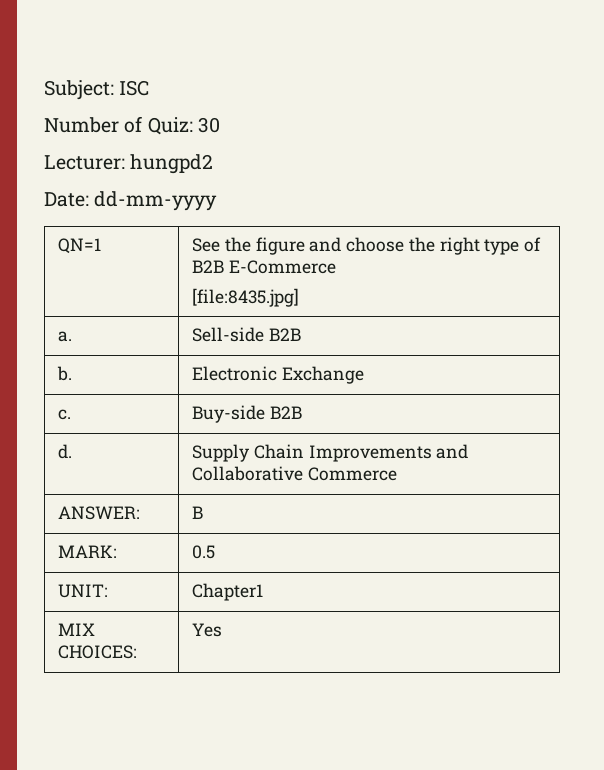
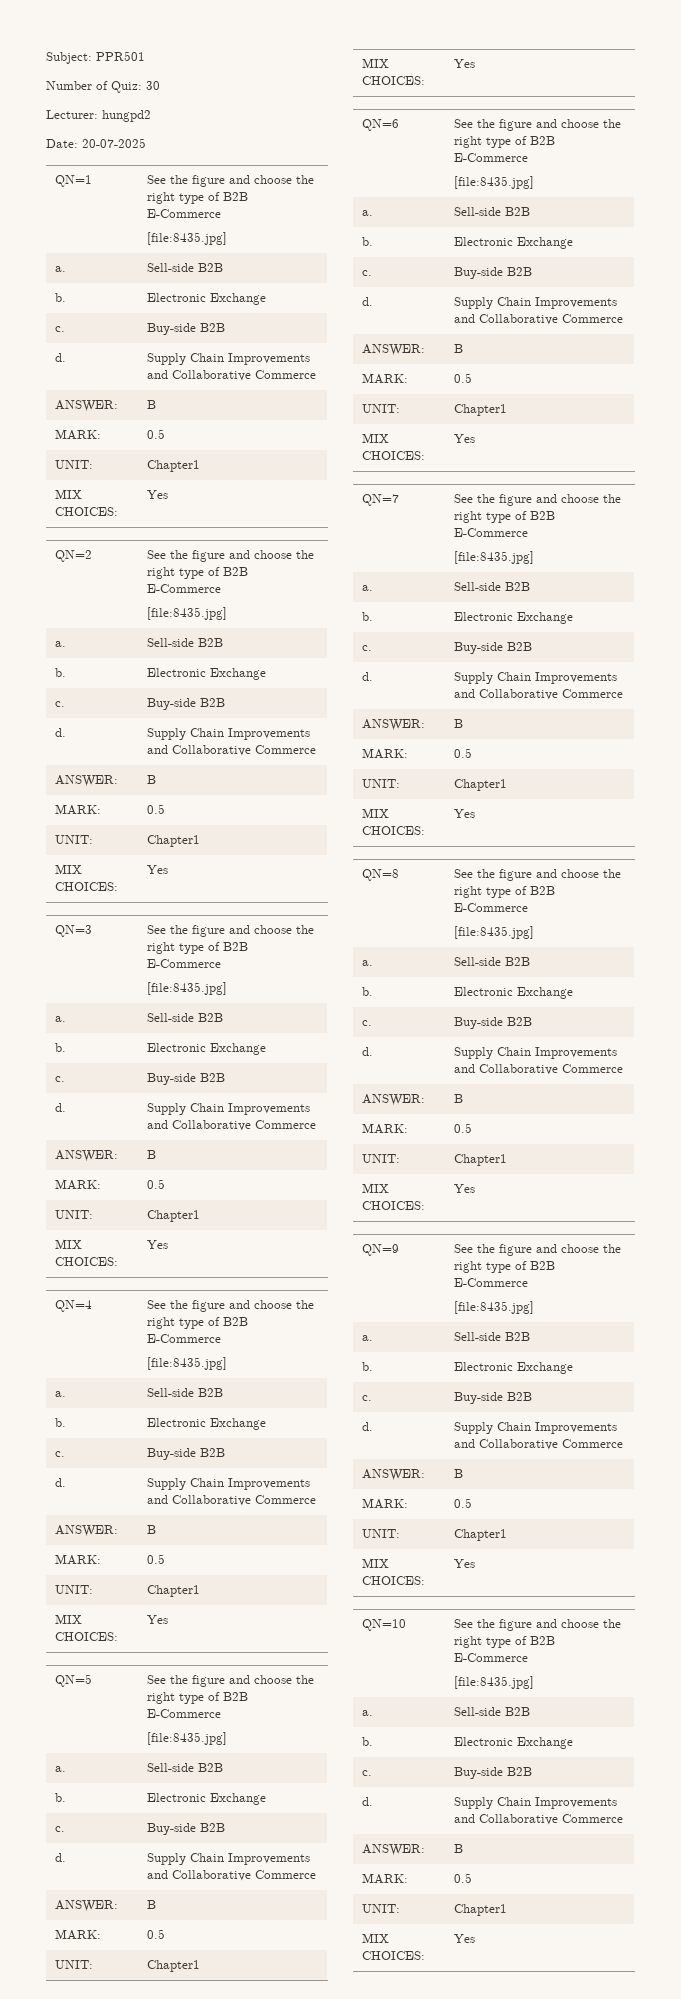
- Subject: ISC
+ Subject: PPR501
- Date: dd-mm-yyyy
+ Date: 20-07-2025
+ QN=2 | See the figure and choose the right type of B2B E-Commerce
+ [file:8435.jpg]
+ a. | Sell-side B2B
+ b. | Electronic Exchange
+ c. | Buy-side B2B
+ d. | Supply Chain Improvements and Collaborative Commerce
+ ANSWER: | B
+ MARK: | 0.5
+ UNIT: | Chapter1
+ MIX CHOICES: | Yes
+ QN=3 | See the figure and choose the right type of B2B E-Commerce
+ [file:8435.jpg]
+ a. | Sell-side B2B
+ b. | Electronic Exchange
+ c. | Buy-side B2B
+ d. | Supply Chain Improvements and Collaborative Commerce
+ ANSWER: | B
+ MARK: | 0.5
+ UNIT: | Chapter1
+ MIX CHOICES: | Yes
+ QN=4 | See the figure and choose the right type of B2B E-Commerce
+ [file:8435.jpg]
+ a. | Sell-side B2B
+ b. | Electronic Exchange
+ c. | Buy-side B2B
+ d. | Supply Chain Improvements and Collaborative Commerce
+ ANSWER: | B
+ MARK: | 0.5
+ UNIT: | Chapter1
+ MIX CHOICES: | Yes
+ QN=5 | See the figure and choose the right type of B2B E-Commerce
+ [file:8435.jpg]
+ a. | Sell-side B2B
+ b. | Electronic Exchange
+ c. | Buy-side B2B
+ d. | Supply Chain Improvements and Collaborative Commerce
+ ANSWER: | B
+ MARK: | 0.5
+ UNIT: | Chapter1
+ MIX CHOICES: | Yes
+ QN=6 | See the figure and choose the right type of B2B E-Commerce
+ [file:8435.jpg]
+ a. | Sell-side B2B
+ b. | Electronic Exchange
+ c. | Buy-side B2B
+ d. | Supply Chain Improvements and Collaborative Commerce
+ ANSWER: | B
+ MARK: | 0.5
+ UNIT: | Chapter1
+ MIX CHOICES: | Yes
+ QN=7 | See the figure and choose the right type of B2B E-Commerce
+ [file:8435.jpg]
+ a. | Sell-side B2B
+ b. | Electronic Exchange
+ c. | Buy-side B2B
+ d. | Supply Chain Improvements and Collaborative Commerce
+ ANSWER: | B
+ MARK: | 0.5
+ UNIT: | Chapter1
+ MIX CHOICES: | Yes
+ QN=8 | See the figure and choose the right type of B2B E-Commerce
+ [file:8435.jpg]
+ a. | Sell-side B2B
+ b. | Electronic Exchange
+ c. | Buy-side B2B
+ d. | Supply Chain Improvements and Collaborative Commerce
+ ANSWER: | B
+ MARK: | 0.5
+ UNIT: | Chapter1
+ MIX CHOICES: | Yes
+ QN=9 | See the figure and choose the right type of B2B E-Commerce
+ [file:8435.jpg]
+ a. | Sell-side B2B
+ b. | Electronic Exchange
+ c. | Buy-side B2B
+ d. | Supply Chain Improvements and Collaborative Commerce
+ ANSWER: | B
+ MARK: | 0.5
+ UNIT: | Chapter1
+ MIX CHOICES: | Yes
+ QN=10 | See the figure and choose the right type of B2B E-Commerce
+ [file:8435.jpg]
+ a. | Sell-side B2B
+ b. | Electronic Exchange
+ c. | Buy-side B2B
+ d. | Supply Chain Improvements and Collaborative Commerce
+ ANSWER: | B
+ MARK: | 0.5
+ UNIT: | Chapter1
+ MIX CHOICES: | Yes

